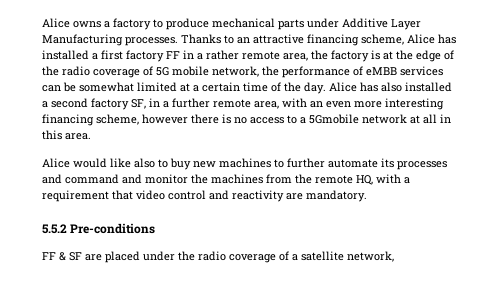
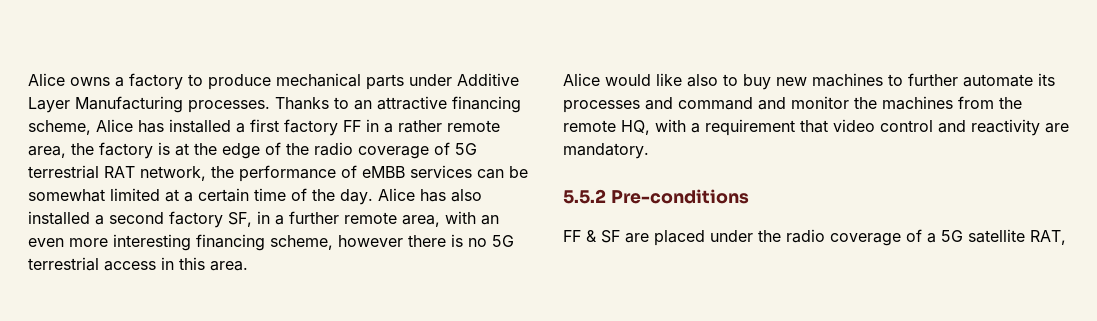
- Thanks to an attractive financing scheme, Alice has installed a first factory FF in a rather remote area, the factory is at the edge of the radio coverage of 5G mobile network, the performance of eMBB services can be somewhat limited at a certain time of the day.
+ Thanks to an attractive financing scheme, Alice has installed a first factory FF in a rather remote area, the factory is at the edge of the radio coverage of 5G terrestrial RAT network, the performance of eMBB services can be somewhat limited at a certain time of the day.
- Alice has also installed a second factory SF, in a further remote area, with an even more interesting financing scheme, however there is no access to a 5Gmobile network at all in this area.
+ Alice has also installed a second factory SF, in a further remote area, with an even more interesting financing scheme, however there is no 5G terrestrial access in this area.
- FF & SF are placed under the radio coverage of a satellite network,
+ FF & SF are placed under the radio coverage of a 5G satellite RAT,

